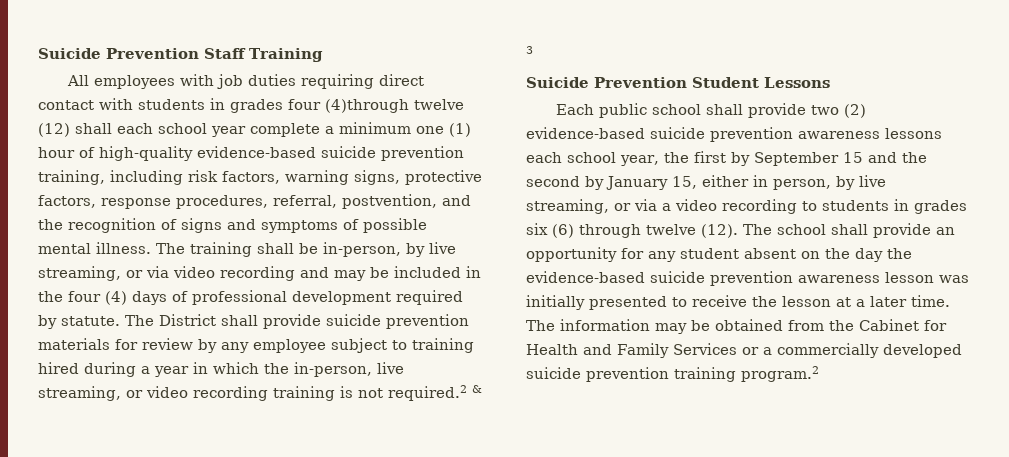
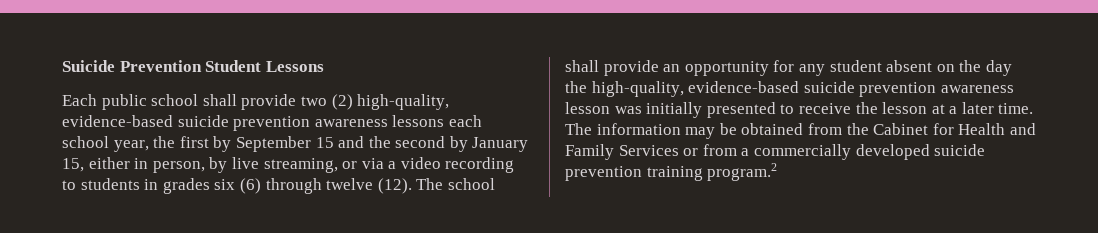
- Suicide Prevention Staff Training
- All employees with job duties requiring direct contact with students in grades four (4)through twelve (12) shall each school year complete a minimum one (1) hour of high-quality evidence-based suicide prevention training, including risk factors, warning signs, protective factors, response procedures, referral, postvention, and the recognition of signs and symptoms of possible mental illness. The training shall be in-person, by live streaming, or via video recording and may be included in the four (4) days of professional development required by statute. The District shall provide suicide prevention materials for review by any employee subject to training hired during a year in which the in-person, live streaming, or video recording training is not required.2 & 3
- Each public school shall provide two (2) evidence-based suicide prevention awareness lessons each school year, the first by September 15 and the second by January 15, either in person, by live streaming, or via a video recording to students in grades six (6) through twelve (12).
+ Each public school shall provide two (2) high-quality, evidence-based suicide prevention awareness lessons each school year, the first by September 15 and the second by January 15, either in person, by live streaming, or via a video recording to students in grades six (6) through twelve (12).
- The school shall provide an opportunity for any student absent on the day the evidence-based suicide prevention awareness lesson was initially presented to receive the lesson at a later time.
+ The school shall provide an opportunity for any student absent on the day the high-quality, evidence-based suicide prevention awareness lesson was initially presented to receive the lesson at a later time.
- The information may be obtained from the Cabinet for Health and Family Services or a commercially developed suicide prevention training program.2
+ The information may be obtained from the Cabinet for Health and Family Services or from a commercially developed suicide prevention training program.2

